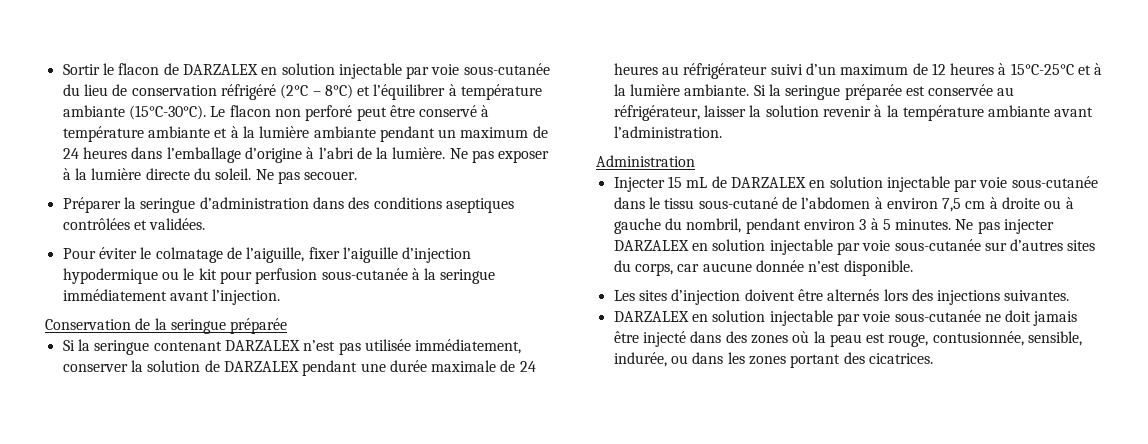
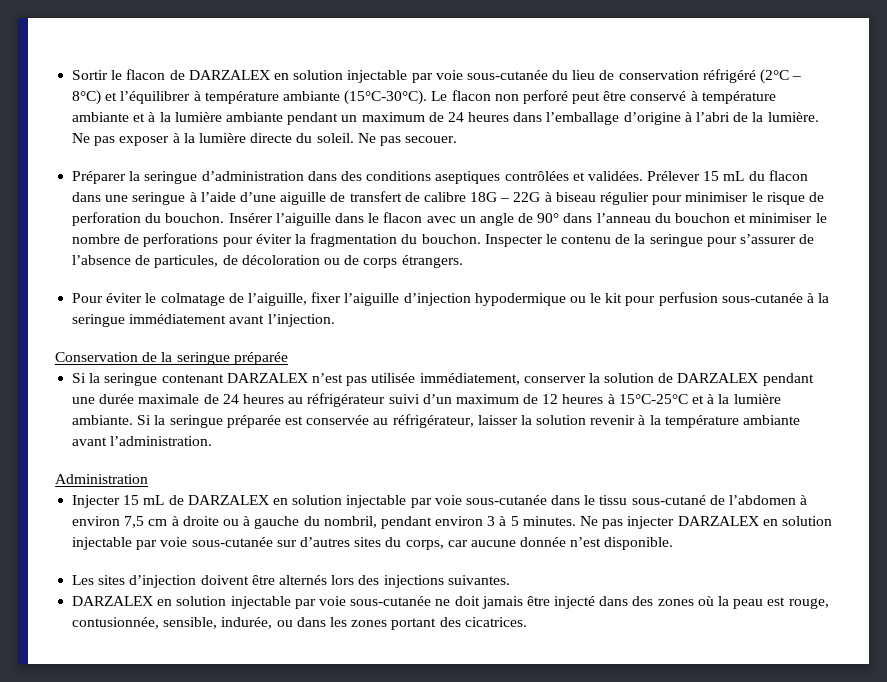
+ Prélever 15 mL du flacon dans une seringue à l’aide d’une aiguille de transfert de calibre 18G – 22G à biseau régulier pour minimiser le risque de perforation du bouchon. Insérer l’aiguille dans le flacon avec un angle de 90° dans l’anneau du bouchon et minimiser le nombre de perforations pour éviter la fragmentation du bouchon. Inspecter le contenu de la seringue pour s’assurer de l’absence de particules, de décoloration ou de corps étrangers.

